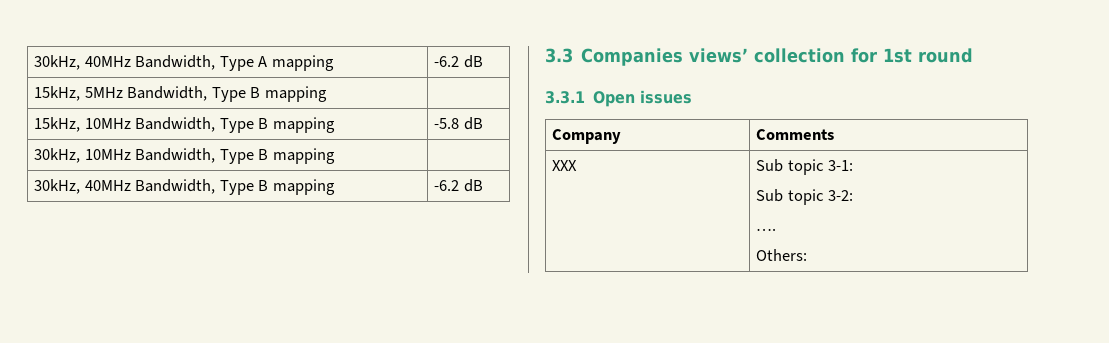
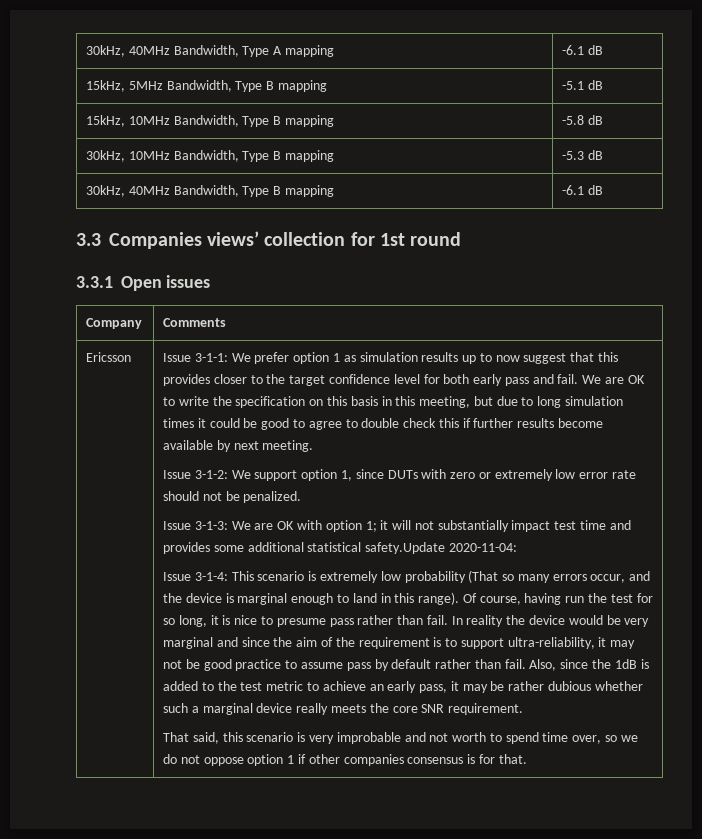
- 30kHz, 40MHz Bandwidth, Type A mapping | -6.2 dB
+ 30kHz, 40MHz Bandwidth, Type A mapping | -6.1 dB
- 15kHz, 5MHz Bandwidth, Type B mapping |
+ 15kHz, 5MHz Bandwidth, Type B mapping | -5.1 dB
- 30kHz, 10MHz Bandwidth, Type B mapping |
+ 30kHz, 10MHz Bandwidth, Type B mapping | -5.3 dB
- 30kHz, 40MHz Bandwidth, Type B mapping | -6.2 dB
+ 30kHz, 40MHz Bandwidth, Type B mapping | -6.1 dB
- XXX | Sub topic 3-1:
- Sub topic 3-2:
- ….
- Others:
+ Ericsson | Issue 3-1-1: We prefer option 1 as simulation results up to now suggest that this provides closer to the target confidence level for both early pass and fail. We are OK to write the specification on this basis in this meeting, but due to long simulation times it could be good to agree to double check this if further results become available by next meeting.
+ Issue 3-1-2: We support option 1, since DUTs with zero or extremely low error rate should not be penalized.
+ Issue 3-1-3: We are OK with option 1; it will not substantially impact test time and provides some additional statistical safety.Update 2020-11-04:
+ Issue 3-1-4: This scenario is extremely low probability (That so many errors occur, and the device is marginal enough to land in this range). Of course, having run the test for so long, it is nice to presume pass rather than fail. In reality the device would be very marginal and since the aim of the requirement is to support ultra-reliability, it may not be good practice to assume pass by default rather than fail. Also, since the 1dB is added to the test metric to achieve an early pass, it may be rather dubious whether such a marginal device really meets the core SNR requirement.
+ That said, this scenario is very improbable and not worth to spend time over, so we do not oppose option 1 if other companies consensus is for that.

